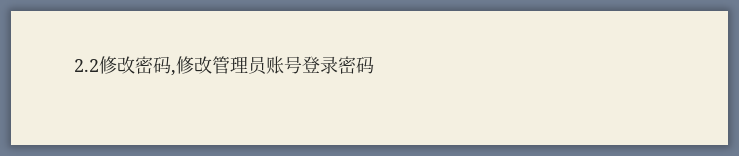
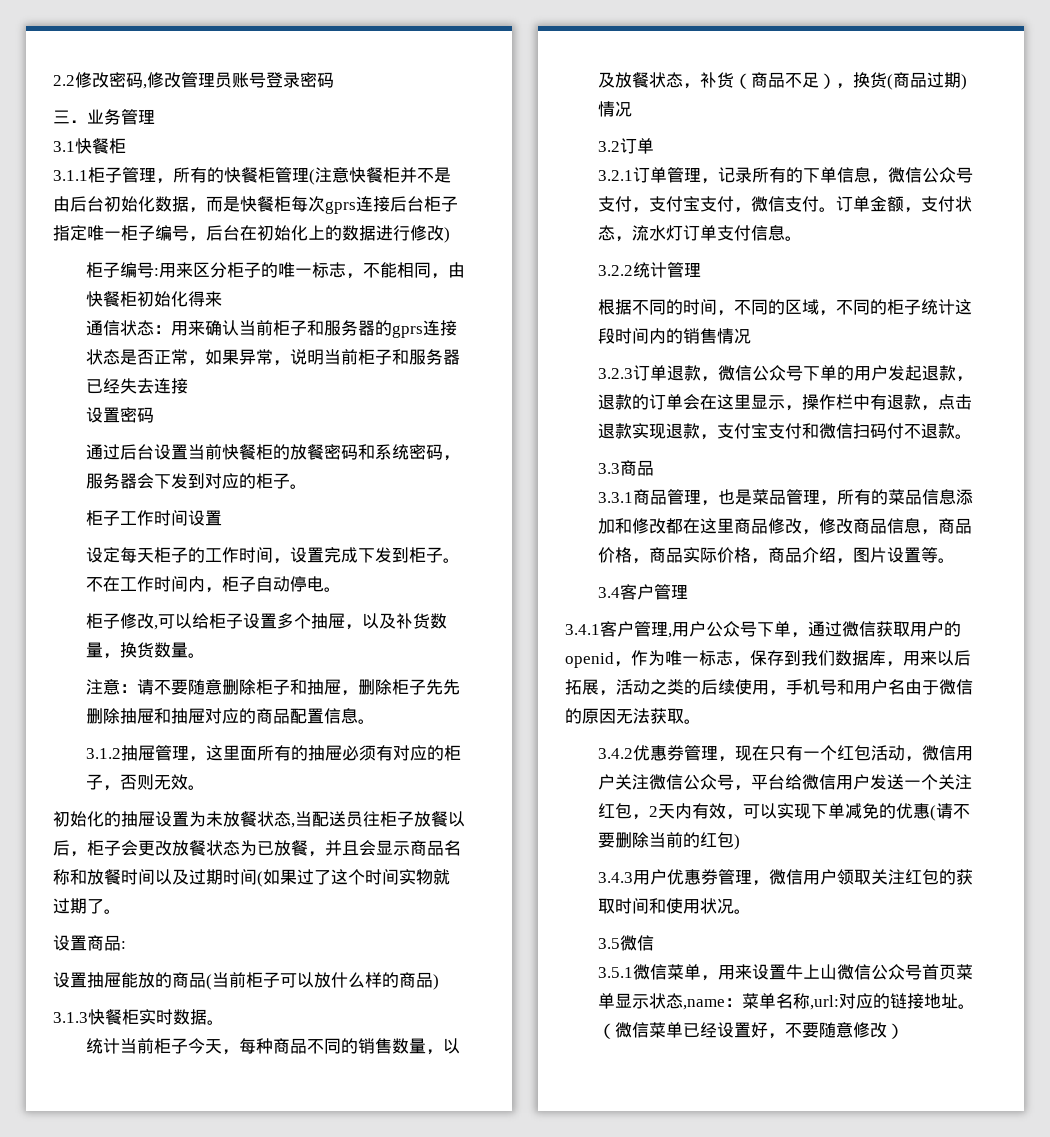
+ 三．业务管理
+ 3.1快餐柜
+ 3.1.1柜子管理，所有的快餐柜管理(注意快餐柜并不是由后台初始化数据，而是快餐柜每次gprs连接后台柜子指定唯一柜子编号，后台在初始化上的数据进行修改)
+ 柜子编号:用来区分柜子的唯一标志，不能相同，由快餐柜初始化得来
+ 通信状态：用来确认当前柜子和服务器的gprs连接状态是否正常，如果异常，说明当前柜子和服务器已经失去连接
+ 设置密码
+ 通过后台设置当前快餐柜的放餐密码和系统密码，服务器会下发到对应的柜子。
+ 柜子工作时间设置
+ 设定每天柜子的工作时间，设置完成下发到柜子。不在工作时间内，柜子自动停电。
+ 柜子修改,可以给柜子设置多个抽屉，以及补货数量，换货数量。
+ 注意：请不要随意删除柜子和抽屉，删除柜子先先删除抽屉和抽屉对应的商品配置信息。
+ 3.1.2抽屉管理，这里面所有的抽屉必须有对应的柜子，否则无效。
+ 初始化的抽屉设置为未放餐状态,当配送员往柜子放餐以后，柜子会更改放餐状态为已放餐，并且会显示商品名称和放餐时间以及过期时间(如果过了这个时间实物就过期了。
+ 设置商品:
+ 设置抽屉能放的商品(当前柜子可以放什么样的商品)
+ 3.1.3快餐柜实时数据。
+ 统计当前柜子今天，每种商品不同的销售数量，以及放餐状态，补货（商品不足），换货(商品过期)情况
+ 3.2订单
+ 3.2.1订单管理，记录所有的下单信息，微信公众号支付，支付宝支付，微信支付。订单金额，支付状态，流水灯订单支付信息。
+ 3.2.2统计管理
+ 根据不同的时间，不同的区域，不同的柜子统计这段时间内的销售情况
+ 3.2.3订单退款，微信公众号下单的用户发起退款，退款的订单会在这里显示，操作栏中有退款，点击退款实现退款，支付宝支付和微信扫码付不退款。
+ 3.3商品
+ 3.3.1商品管理，也是菜品管理，所有的菜品信息添加和修改都在这里商品修改，修改商品信息，商品价格，商品实际价格，商品介绍，图片设置等。
+ 3.4客户管理
+ 3.4.1客户管理,用户公众号下单，通过微信获取用户的openid，作为唯一标志，保存到我们数据库，用来以后拓展，活动之类的后续使用，手机号和用户名由于微信的原因无法获取。
+ 3.4.2优惠券管理，现在只有一个红包活动，微信用户关注微信公众号，平台给微信用户发送一个关注红包，2天内有效，可以实现下单减免的优惠(请不要删除当前的红包)
+ 3.4.3用户优惠券管理，微信用户领取关注红包的获取时间和使用状况。
+ 3.5微信
+ 3.5.1微信菜单，用来设置牛上山微信公众号首页菜单显示状态,name：菜单名称,url:对应的链接地址。（微信菜单已经设置好，不要随意修改）

